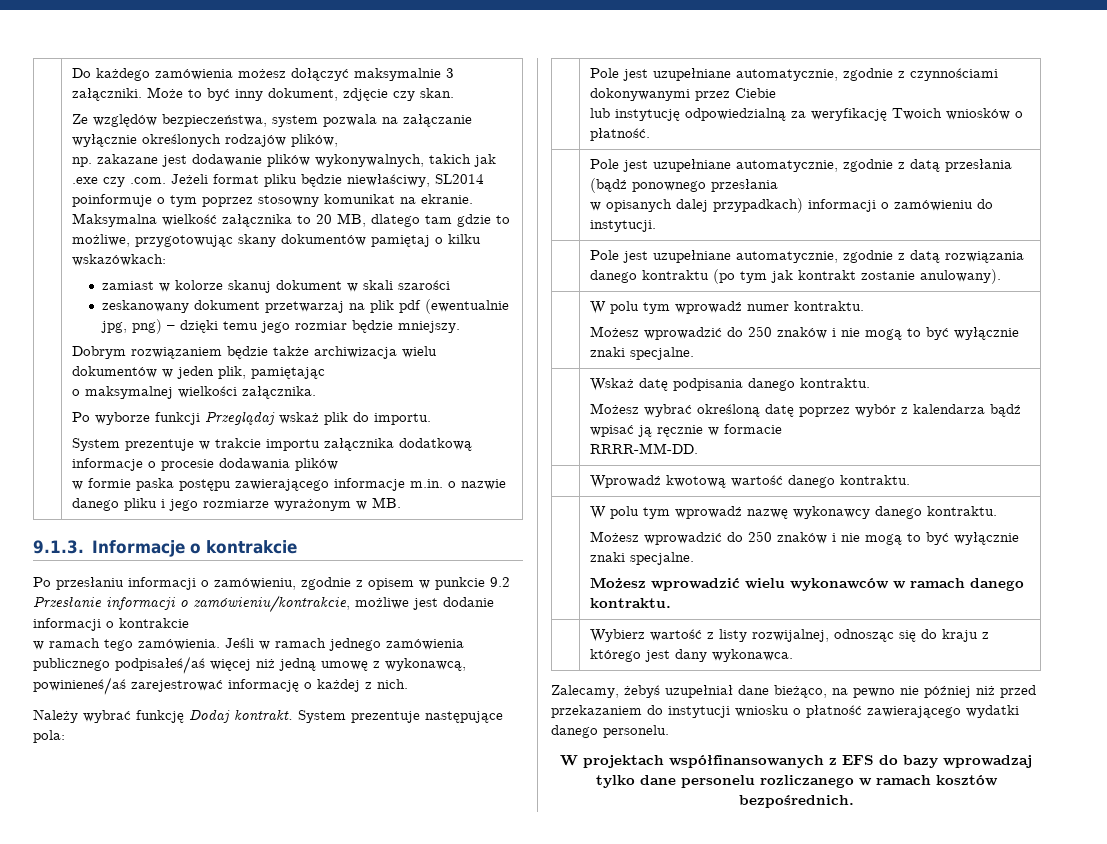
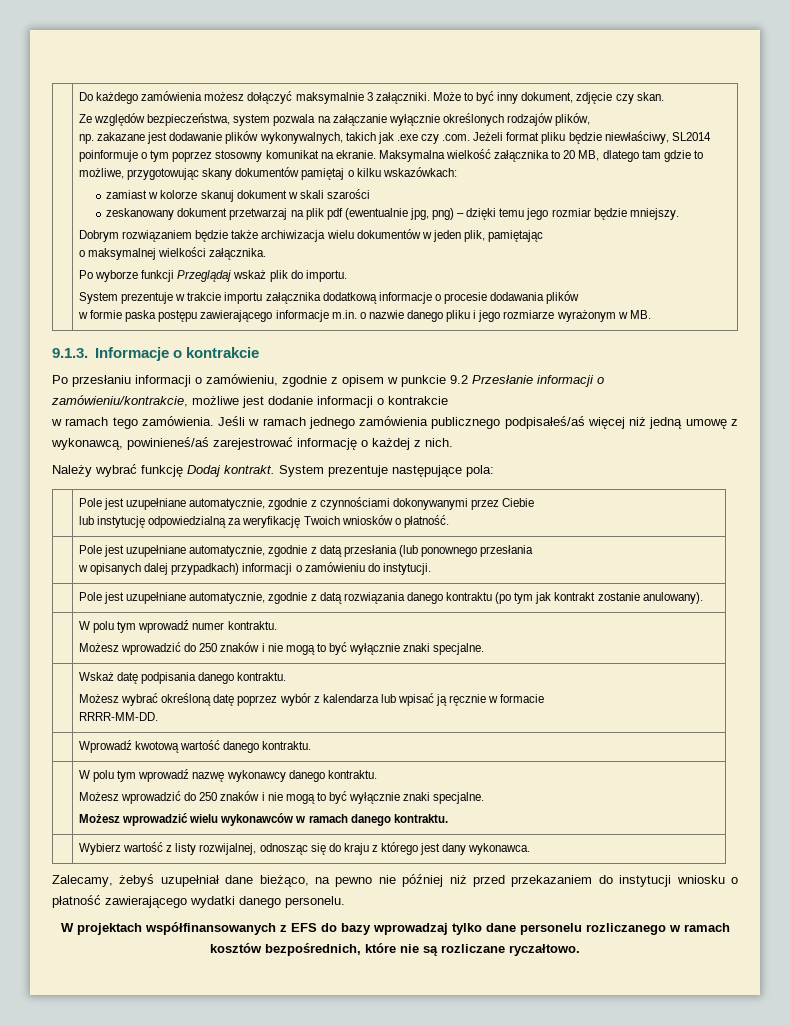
- | Pole jest uzupełniane automatycznie, zgodnie z datą przesłania (bądź ponownego przesłania
+ | Pole jest uzupełniane automatycznie, zgodnie z datą przesłania (lub ponownego przesłania
  | Wskaż datę podpisania danego kontraktu.
- Możesz wybrać określoną datę poprzez wybór z kalendarza bądź wpisać ją ręcznie w formacie
+ Możesz wybrać określoną datę poprzez wybór z kalendarza lub wpisać ją ręcznie w formacie
- W projektach współfinansowanych z EFS do bazy wprowadzaj tylko dane personelu rozliczanego w ramach kosztów bezpośrednich.
+ W projektach współfinansowanych z EFS do bazy wprowadzaj tylko dane personelu rozliczanego w ramach kosztów bezpośrednich, które nie są rozliczane ryczałtowo.

